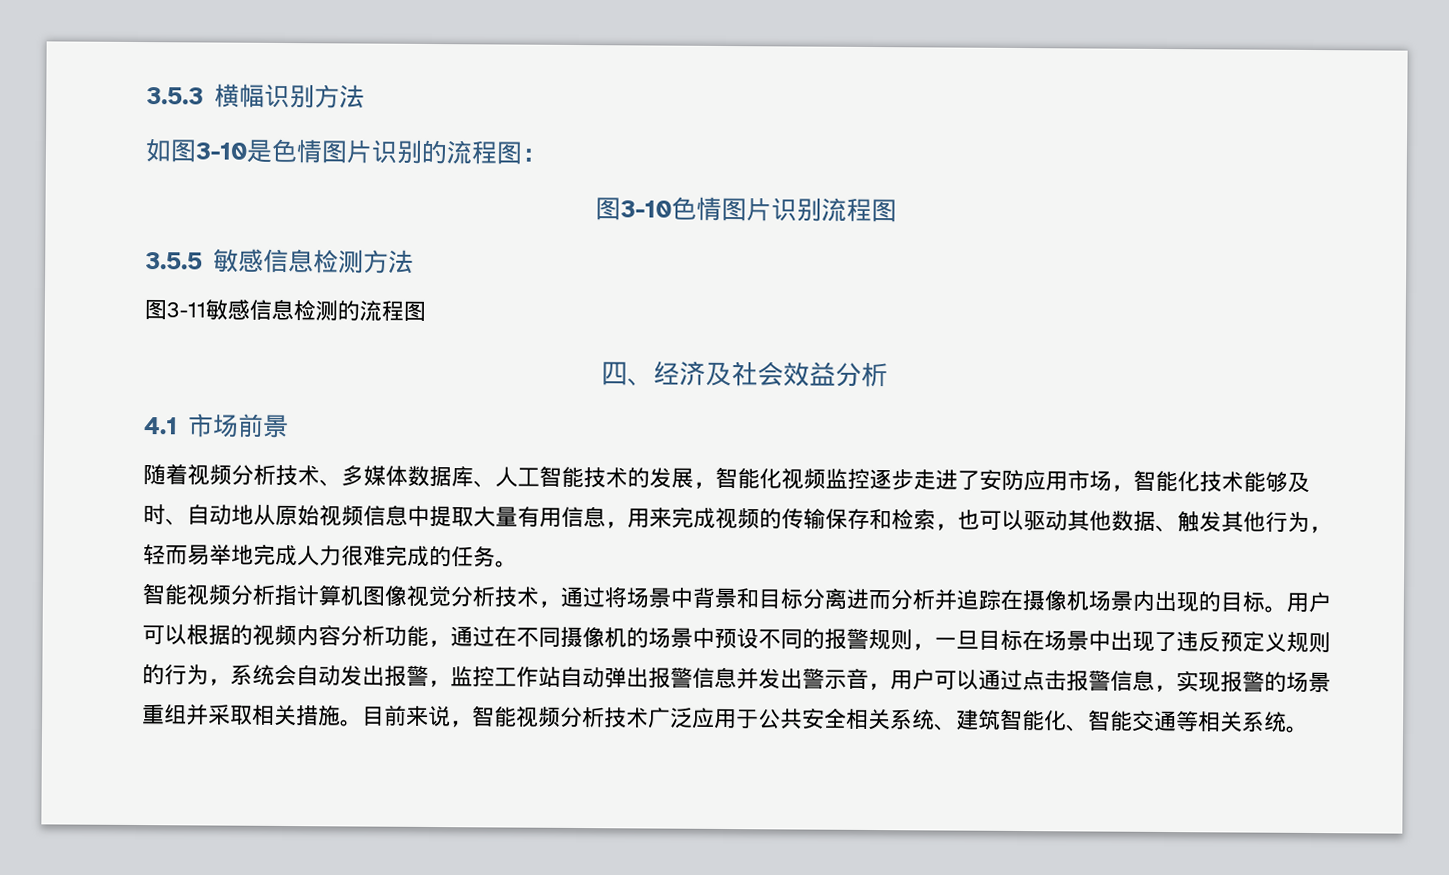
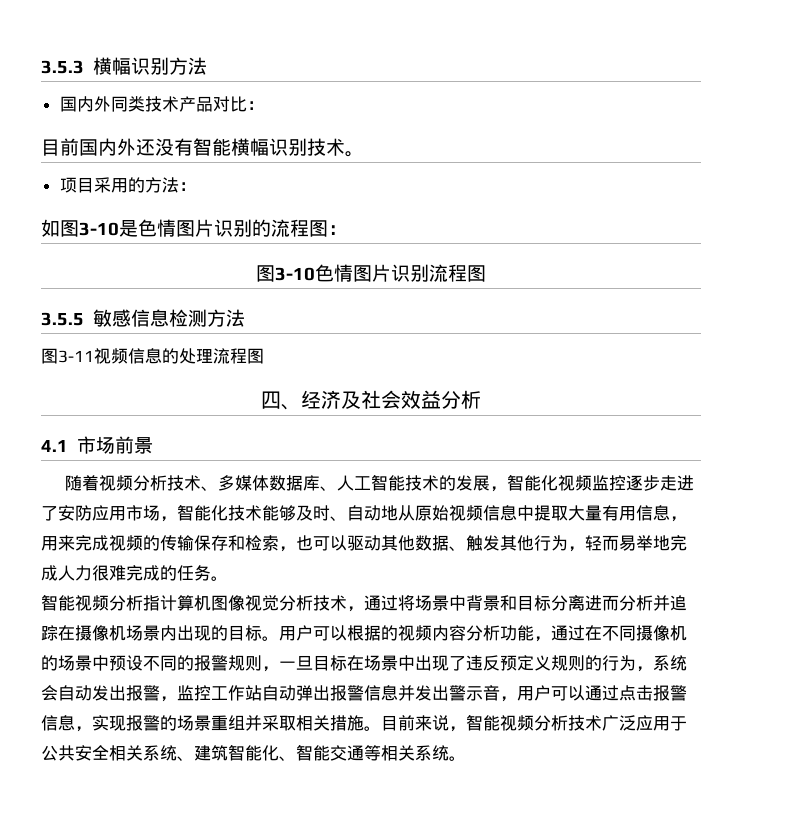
+ 国内外同类技术产品对比：
+ 目前国内外还没有智能横幅识别技术。
+ 项目采用的方法：
- 图3-11敏感信息检测的流程图
+ 图3-11视频信息的处理流程图

